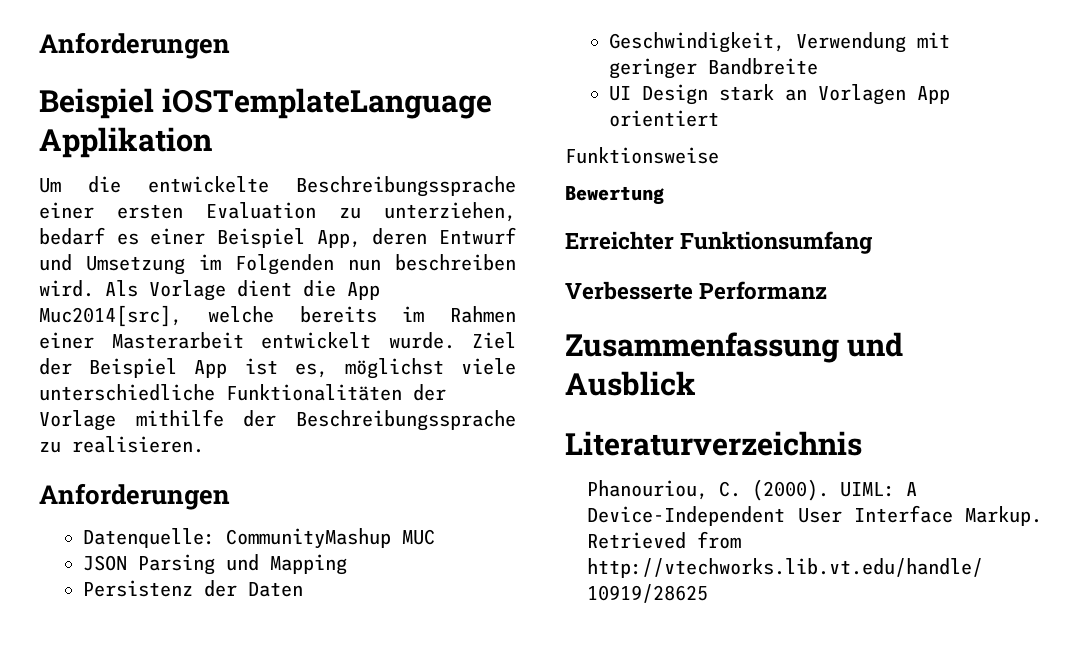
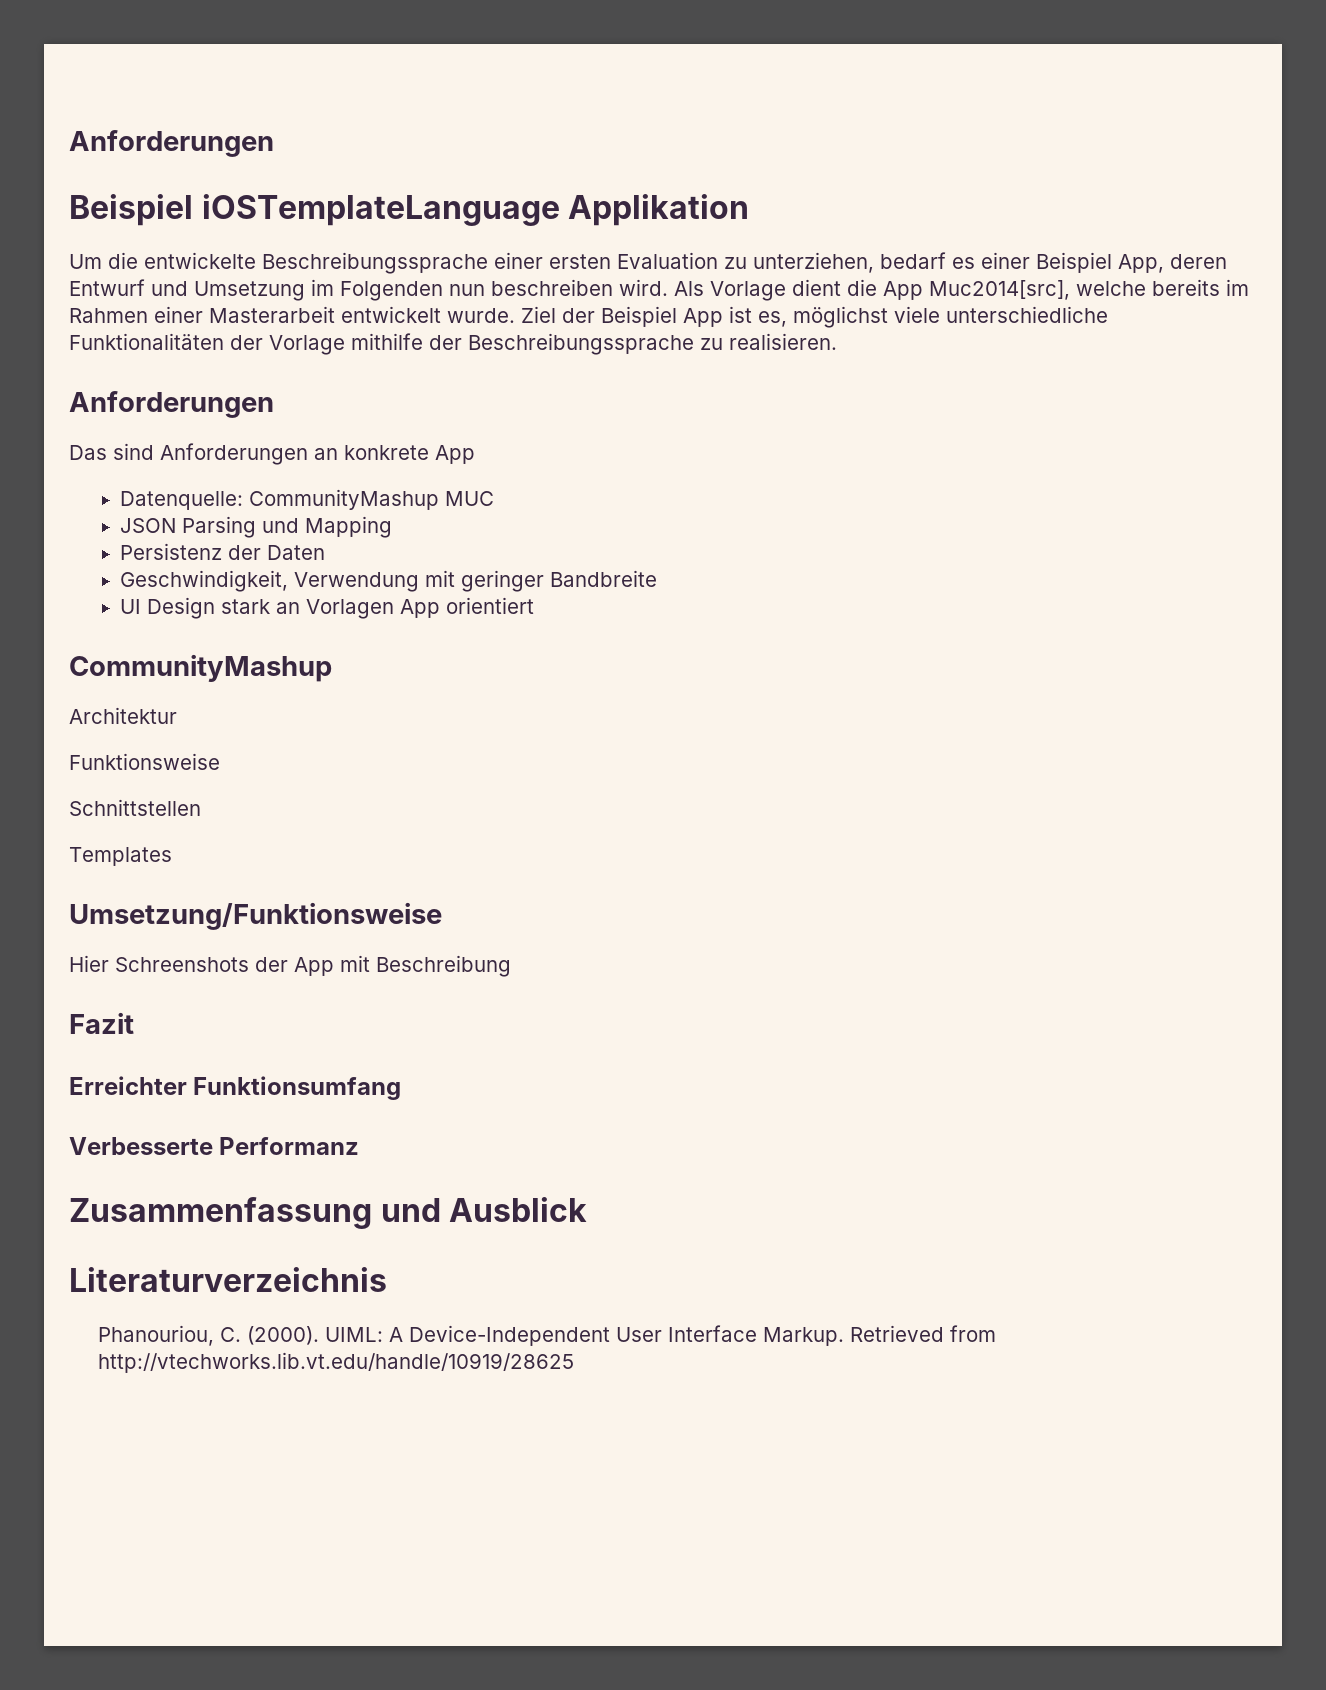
+ Das sind Anforderungen an konkrete App
  UI Design stark an Vorlagen App orientiert
+ CommunityMashup
+ Architektur
- Bewertung
+ Schnittstellen
+ Templates
+ Umsetzung/Funktionsweise
+ Hier Schreenshots der App mit Beschreibung
+ Fazit

